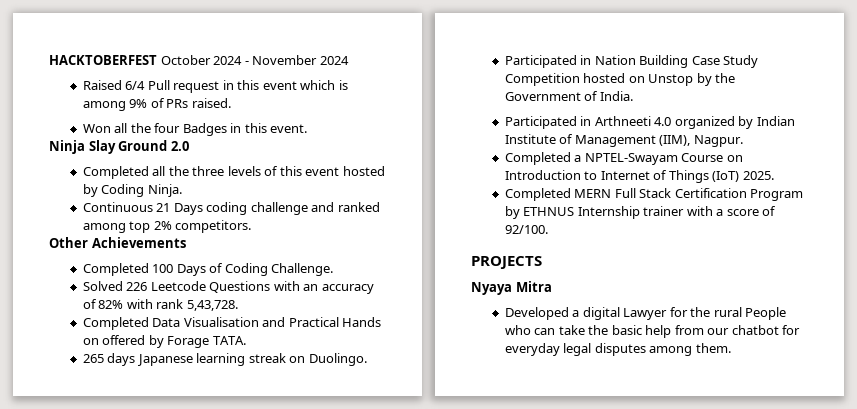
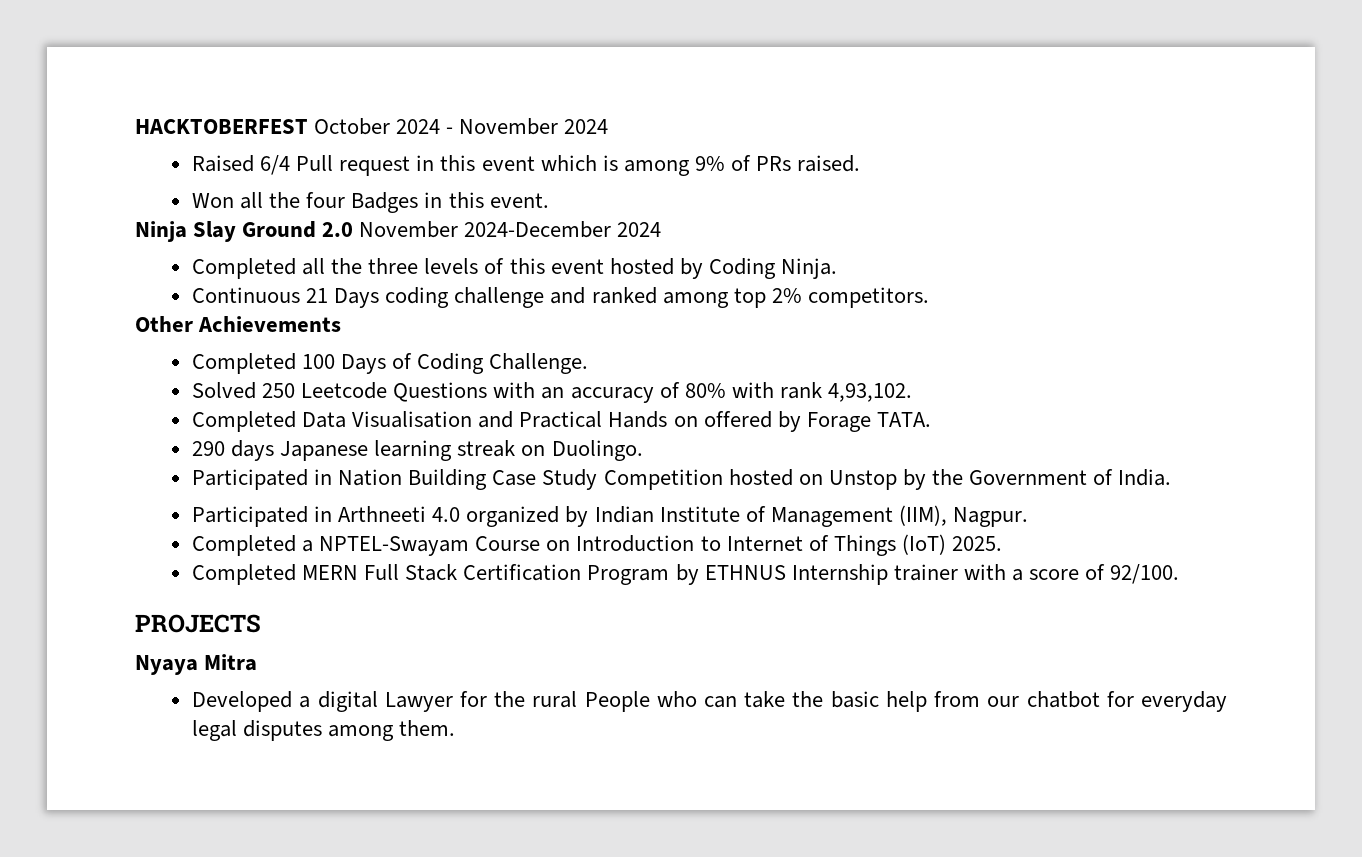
- Ninja Slay Ground 2.0
+ Ninja Slay Ground 2.0 November 2024-December 2024
- Solved 226 Leetcode Questions with an accuracy of 82% with rank 5,43,728.
+ Solved 250 Leetcode Questions with an accuracy of 80% with rank 4,93,102.
- 265 days Japanese learning streak on Duolingo.
+ 290 days Japanese learning streak on Duolingo.

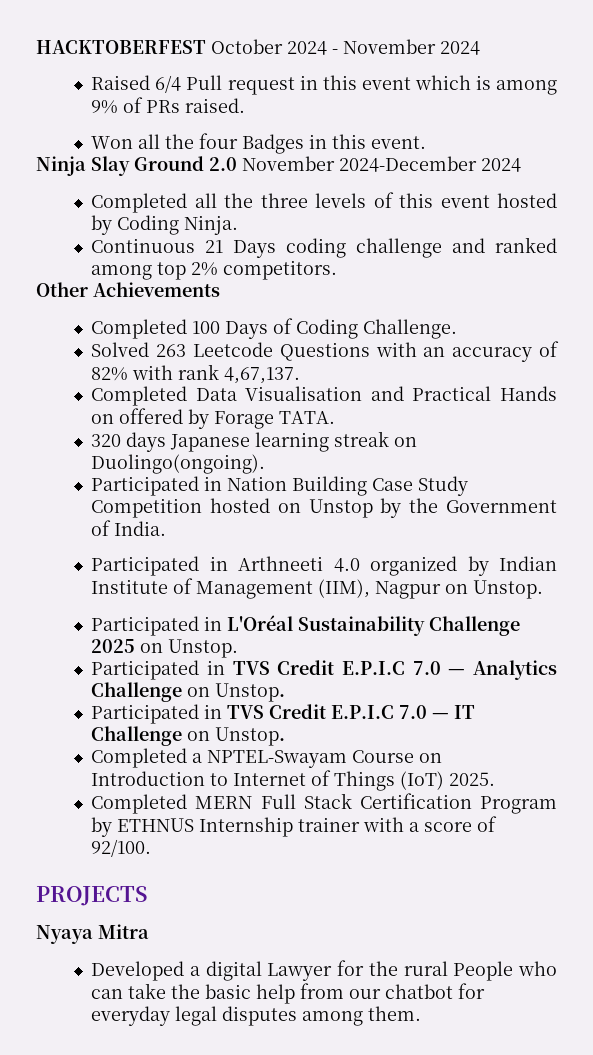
- Solved 250 Leetcode Questions with an accuracy of 80% with rank 4,93,102.
+ Solved 263 Leetcode Questions with an accuracy of 82% with rank 4,67,137.
- 290 days Japanese learning streak on Duolingo.
+ 320 days Japanese learning streak on Duolingo(ongoing).
- Participated in Arthneeti 4.0 organized by Indian Institute of Management (IIM), Nagpur.
+ Participated in Arthneeti 4.0 organized by Indian Institute of Management (IIM), Nagpur on Unstop.
+ Participated in L'Oréal Sustainability Challenge 2025 on Unstop.
+ Participated in TVS Credit E.P.I.C 7.0 — Analytics Challenge on Unstop.
+ Participated in TVS Credit E.P.I.C 7.0 — IT Challenge on Unstop.

